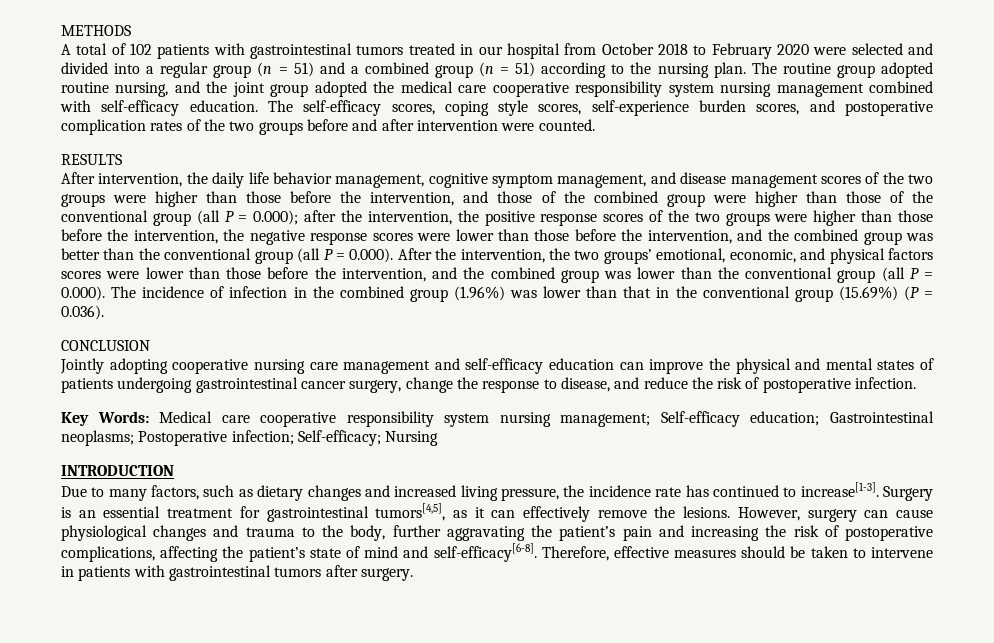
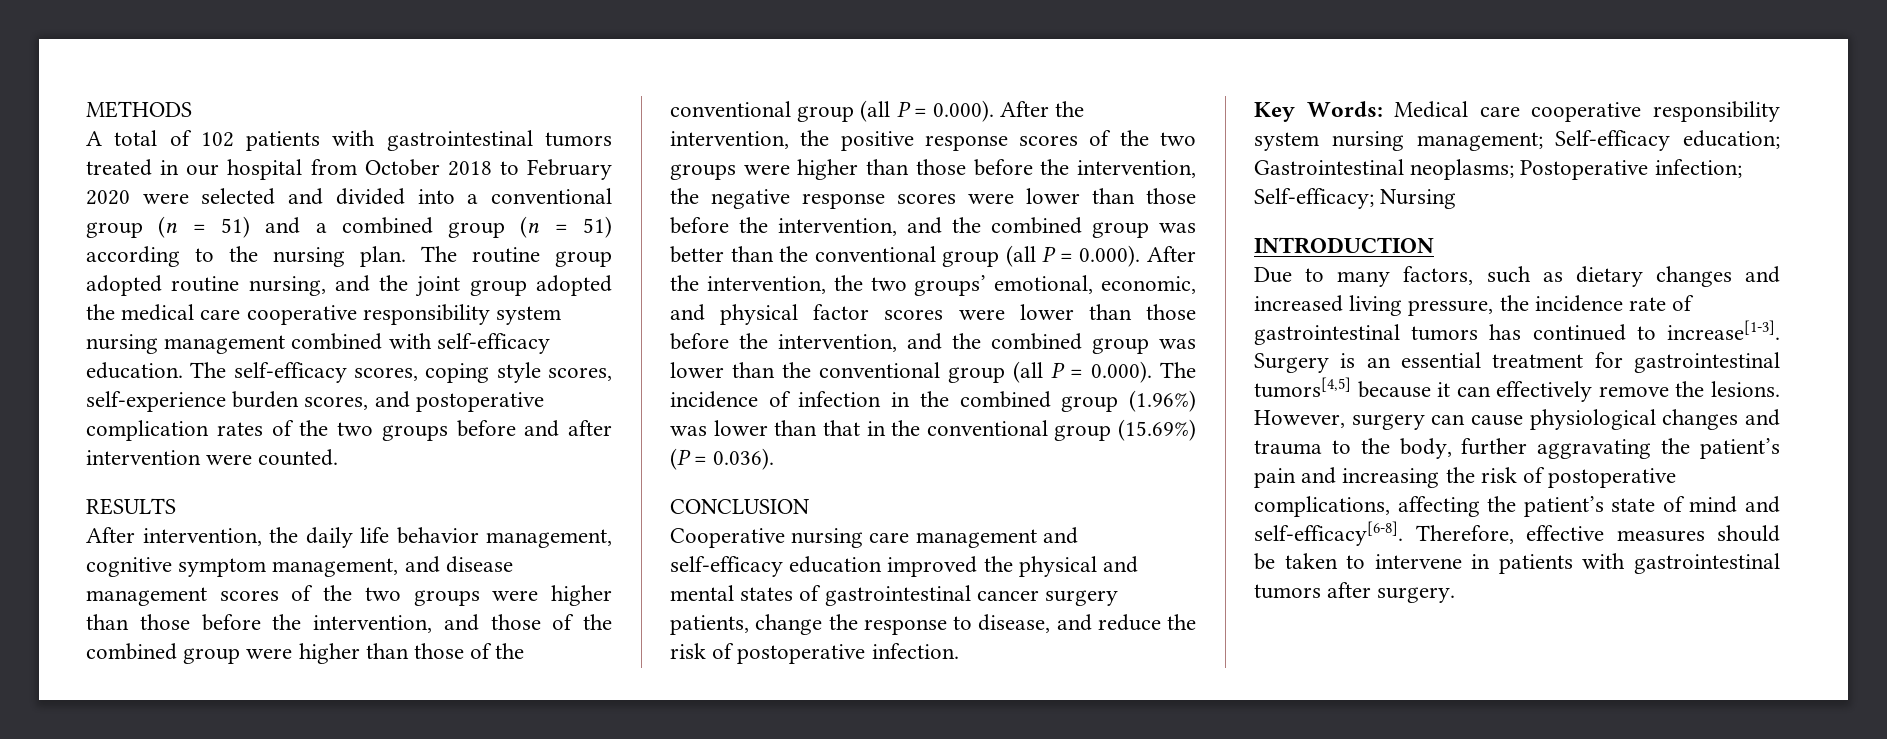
- A total of 102 patients with gastrointestinal tumors treated in our hospital from October 2018 to February 2020 were selected and divided into a regular group (n = 51) and a combined group (n = 51) according to the nursing plan.
+ A total of 102 patients with gastrointestinal tumors treated in our hospital from October 2018 to February 2020 were selected and divided into a conventional group (n = 51) and a combined group (n = 51) according to the nursing plan.
- After intervention, the daily life behavior management, cognitive symptom management, and disease management scores of the two groups were higher than those before the intervention, and those of the combined group were higher than those of the conventional group (all P = 0.000); after the intervention, the positive response scores of the two groups were higher than those before the intervention, the negative response scores were lower than those before the intervention, and the combined group was better than the conventional group (all P = 0.000). After the intervention, the two groups’ emotional, economic, and physical factors scores were lower than those before the intervention, and the combined group was lower than the conventional group (all P = 0.000). The incidence of infection in the combined group (1.96%) was lower than that in the conventional group (15.69%) (P = 0.036).
+ After intervention, the daily life behavior management, cognitive symptom management, and disease management scores of the two groups were higher than those before the intervention, and those of the combined group were higher than those of the conventional group (all P = 0.000). After the intervention, the positive response scores of the two groups were higher than those before the intervention, the negative response scores were lower than those before the intervention, and the combined group was better than the conventional group (all P = 0.000). After the intervention, the two groups’ emotional, economic, and physical factor scores were lower than those before the intervention, and the combined group was lower than the conventional group (all P = 0.000). The incidence of infection in the combined group (1.96%) was lower than that in the conventional group (15.69%) (P = 0.036).
- Jointly adopting cooperative nursing care management and self-efficacy education can improve the physical and mental states of patients undergoing gastrointestinal cancer surgery, change the response to disease, and reduce the risk of postoperative infection.
+ Cooperative nursing care management and self-efficacy education improved the physical and mental states of gastrointestinal cancer surgery patients, change the response to disease, and reduce the risk of postoperative infection.
- Due to many factors, such as dietary changes and increased living pressure, the incidence rate has continued to increase[1-3].
+ Due to many factors, such as dietary changes and increased living pressure, the incidence rate of gastrointestinal tumors has continued to increase[1-3].
- Surgery is an essential treatment for gastrointestinal tumors[4,5], as it can effectively remove the lesions.
+ Surgery is an essential treatment for gastrointestinal tumors[4,5] because it can effectively remove the lesions.

